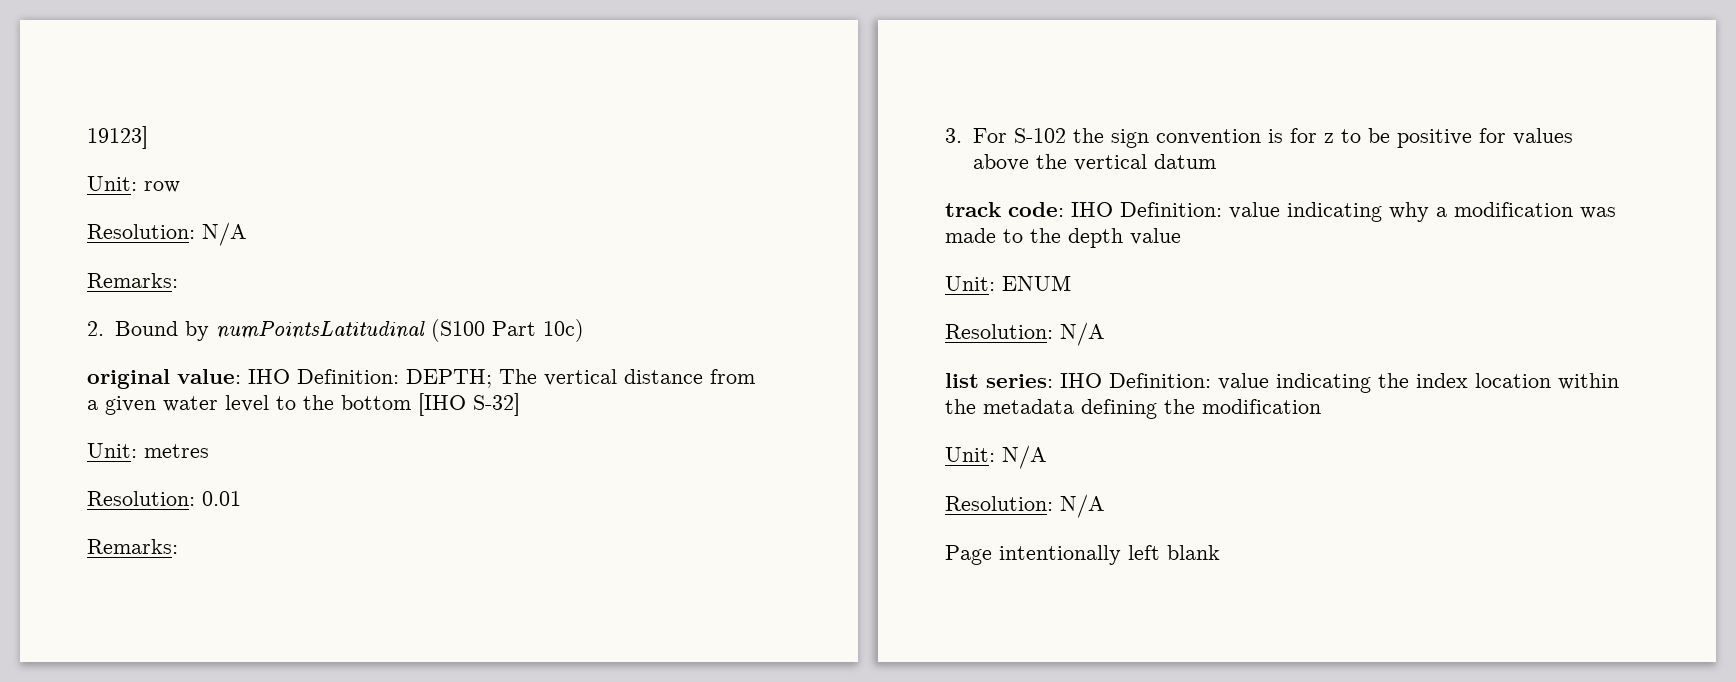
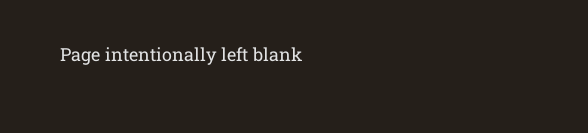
- 19123]
- Unit: row
- Resolution: N/A
- Remarks:
- 2. Bound by numPointsLatitudinal (S100 Part 10c)
- original value: IHO Definition: DEPTH; The vertical distance from a given water level to the bottom [IHO S-32]
- Unit: metres
- Resolution: 0.01
- Remarks:
- 3. For S-102 the sign convention is for z to be positive for values above the vertical datum
- track code: IHO Definition: value indicating why a modification was made to the depth value
- Unit: ENUM
- Resolution: N/A
- list series: IHO Definition: value indicating the index location within the metadata defining the modification
- Unit: N/A
- Resolution: N/A

